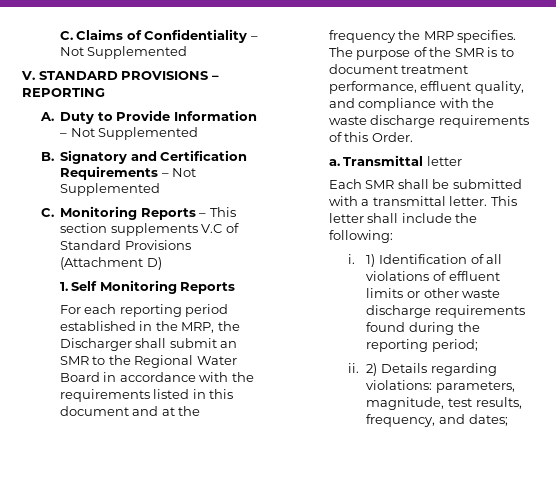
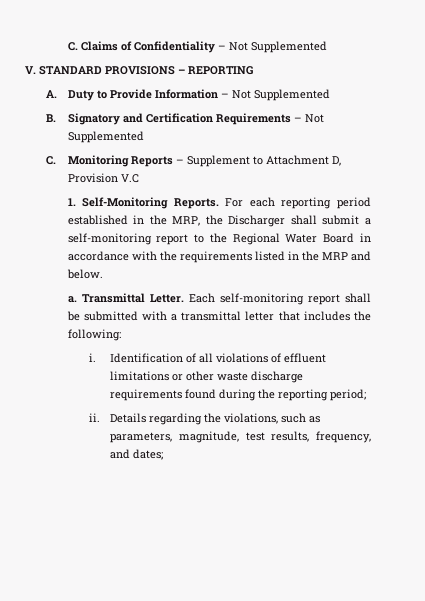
- C. Monitoring Reports – This section supplements V.C of Standard Provisions (Attachment D)
- 1. Self Monitoring Reports
- For each reporting period established in the MRP, the Discharger shall submit an SMR to the Regional Water Board in accordance with the requirements listed in this document and at the frequency the MRP specifies. The purpose of the SMR is to document treatment performance, effluent quality, and compliance with the waste discharge requirements of this Order.
- a. Transmittal letter
- Each SMR shall be submitted with a transmittal letter. This letter shall include the following:
+ C. Monitoring Reports – Supplement to Attachment D, Provision V.C
+ 1. Self-Monitoring Reports. For each reporting period established in the MRP, the Discharger shall submit a self-monitoring report to the Regional Water Board in accordance with the requirements listed in the MRP and below.
+ a. Transmittal Letter. Each self-monitoring report shall be submitted with a transmittal letter that includes the following:
- 1) Identification of all violations of effluent limits or other waste discharge requirements found during the reporting period;
+ Identification of all violations of effluent limitations or other waste discharge requirements found during the reporting period;
- 2) Details regarding violations: parameters, magnitude, test results, frequency, and dates;
+ Details regarding the violations, such as parameters, magnitude, test results, frequency, and dates;

